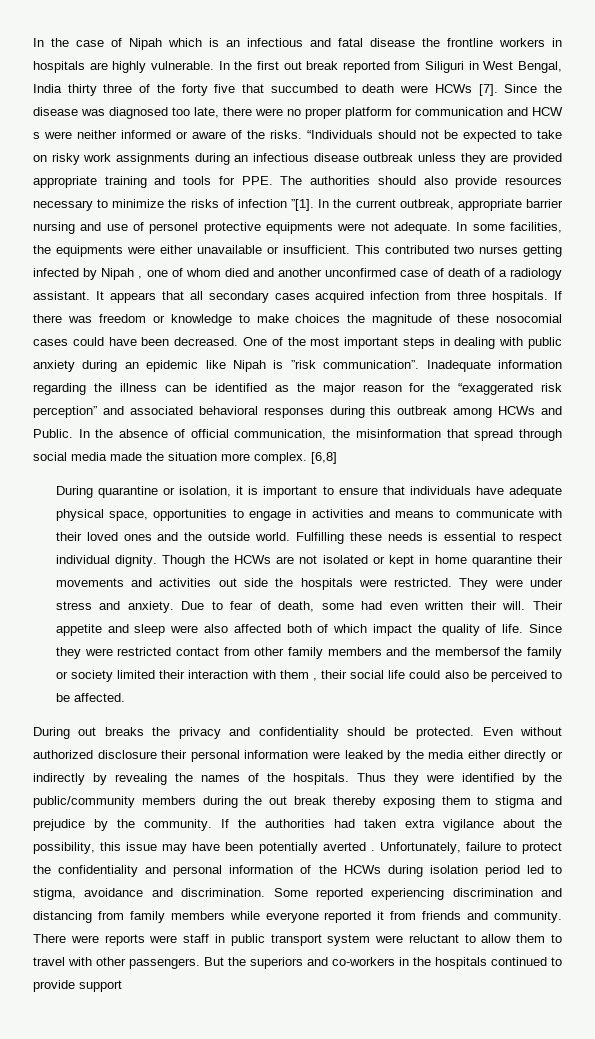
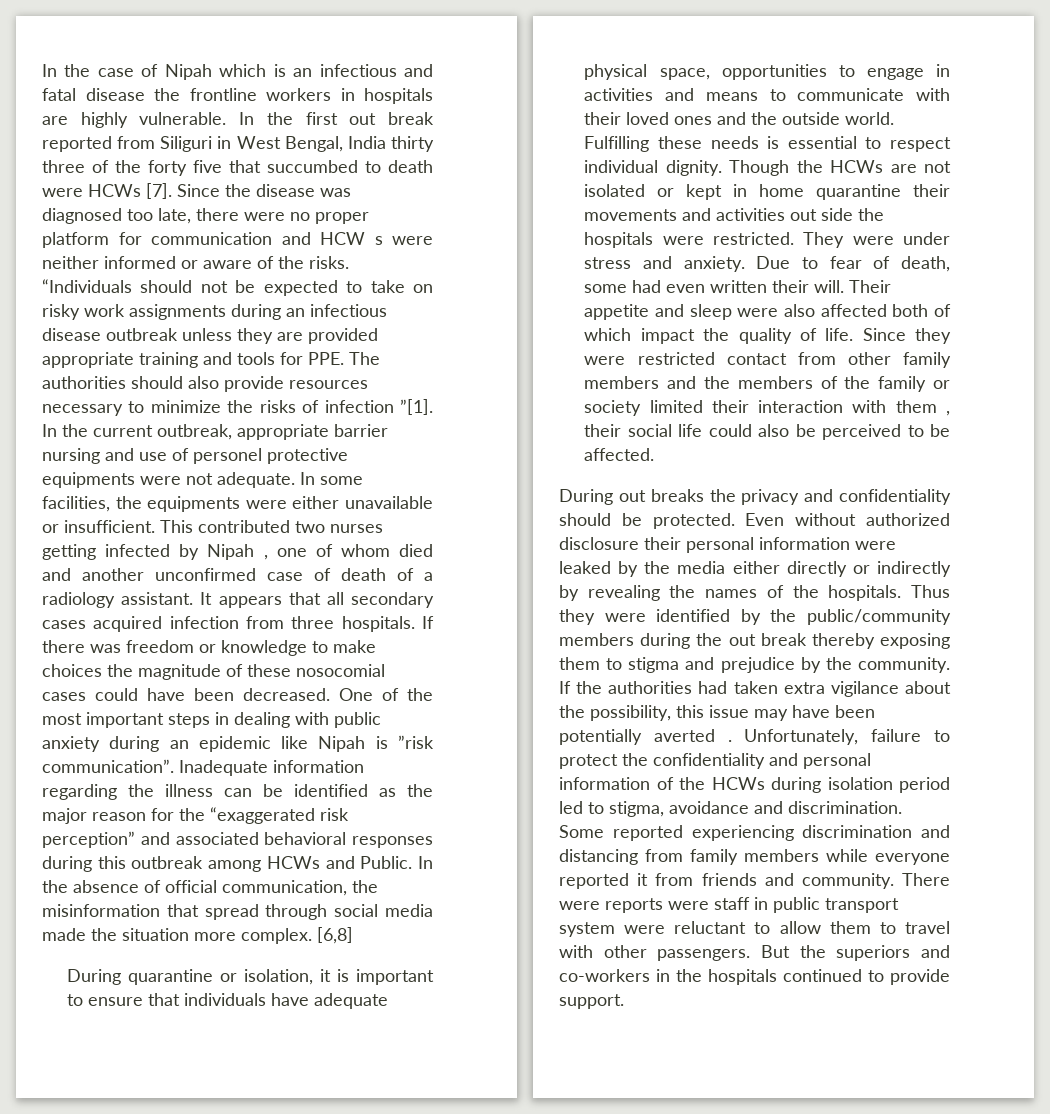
- Since they were restricted contact from other family members and the membersof the family or society limited their interaction with them , their social life could also be perceived to be affected.
+ Since they were restricted contact from other family members and the members of the family or society limited their interaction with them , their social life could also be perceived to be affected.
- But the superiors and co-workers in the hospitals continued to provide support
+ But the superiors and co-workers in the hospitals continued to provide support.

